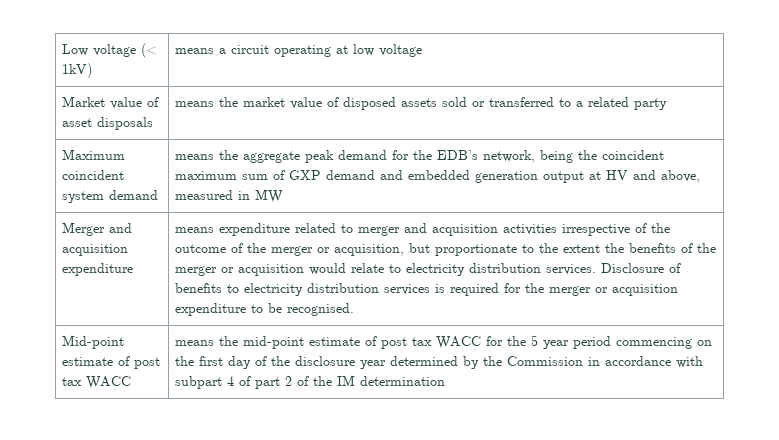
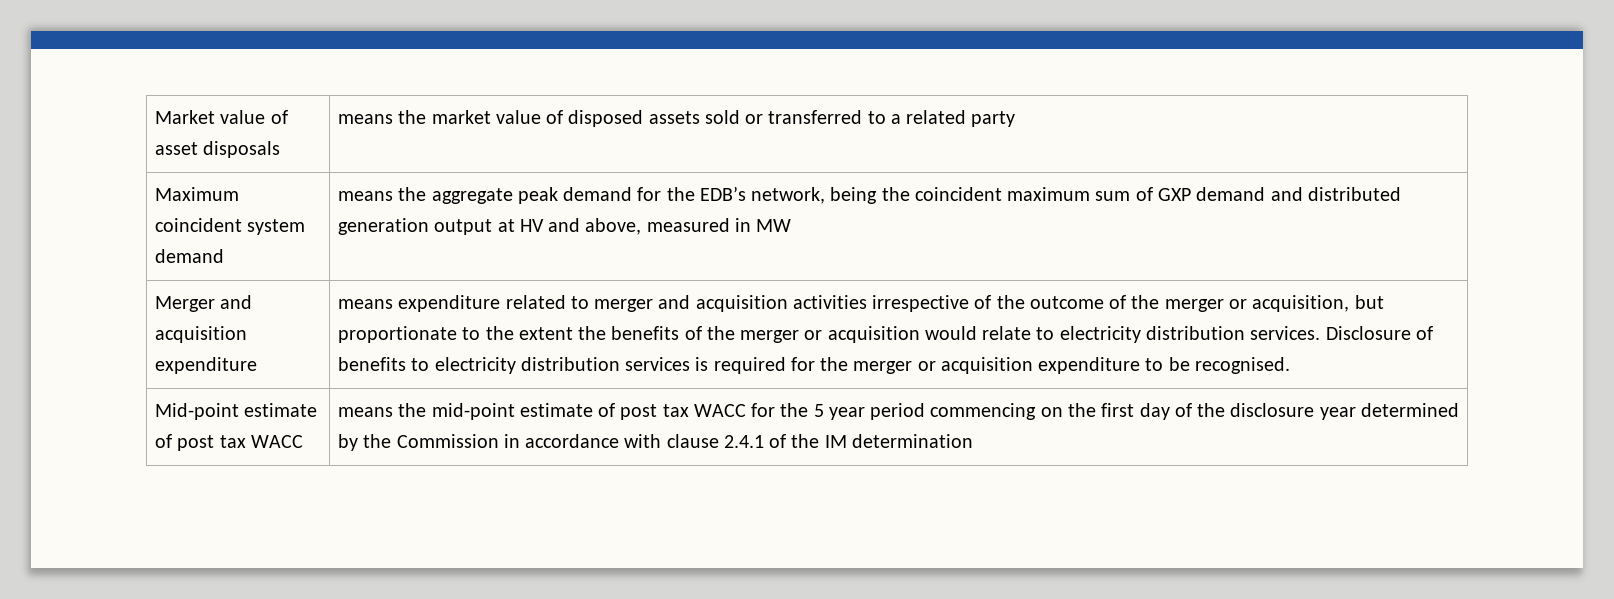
- Low voltage (< 1kV) | means a circuit operating at low voltage
- Maximum coincident system demand | means the aggregate peak demand for the EDB’s network, being the coincident maximum sum of GXP demand and embedded generation output at HV and above, measured in MW
+ Maximum coincident system demand | means the aggregate peak demand for the EDB’s network, being the coincident maximum sum of GXP demand and distributed generation output at HV and above, measured in MW
- means the mid-point estimate of post tax WACC for the 5 year period commencing on the first day of the disclosure year determined by the Commission in accordance with subpart 4 of part 2 of the IM determination
+ means the mid-point estimate of post tax WACC for the 5 year period commencing on the first day of the disclosure year determined by the Commission in accordance with clause 2.4.1 of the IM determination

